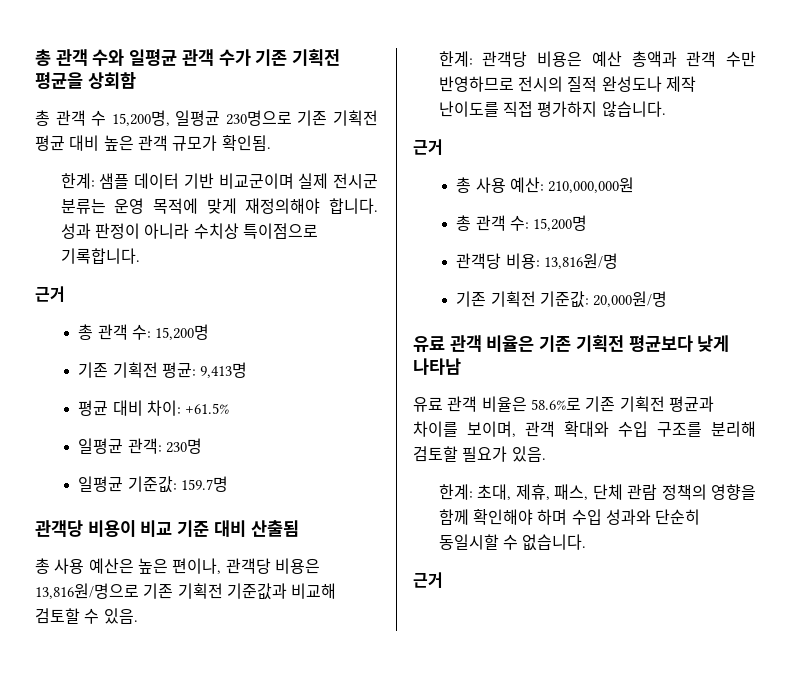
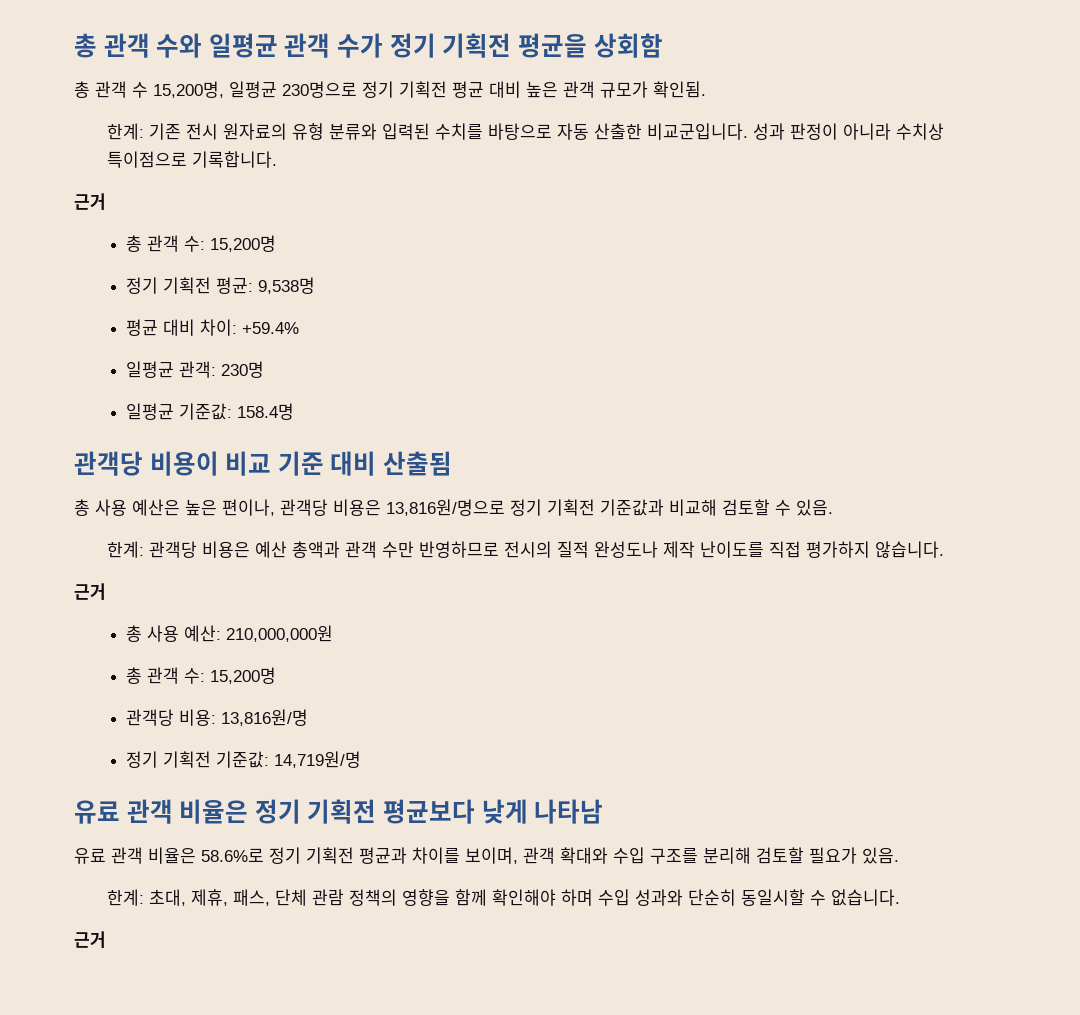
- 총 관객 수와 일평균 관객 수가 기존 기획전 평균을 상회함
+ 총 관객 수와 일평균 관객 수가 정기 기획전 평균을 상회함
- 총 관객 수 15,200명, 일평균 230명으로 기존 기획전 평균 대비 높은 관객 규모가 확인됨.
+ 총 관객 수 15,200명, 일평균 230명으로 정기 기획전 평균 대비 높은 관객 규모가 확인됨.
- 한계: 샘플 데이터 기반 비교군이며 실제 전시군 분류는 운영 목적에 맞게 재정의해야 합니다.
+ 한계: 기존 전시 원자료의 유형 분류와 입력된 수치를 바탕으로 자동 산출한 비교군입니다.
- 기존 기획전 평균: 9,413명
+ 정기 기획전 평균: 9,538명
- 평균 대비 차이: +61.5%
+ 평균 대비 차이: +59.4%
- 일평균 기준값: 159.7명
+ 일평균 기준값: 158.4명
- 총 사용 예산은 높은 편이나, 관객당 비용은 13,816원/명으로 기존 기획전 기준값과 비교해 검토할 수 있음.
+ 총 사용 예산은 높은 편이나, 관객당 비용은 13,816원/명으로 정기 기획전 기준값과 비교해 검토할 수 있음.
- 기존 기획전 기준값: 20,000원/명
- 유료 관객 비율은 기존 기획전 평균보다 낮게 나타남
+ 정기 기획전 기준값: 14,719원/명
+ 유료 관객 비율은 정기 기획전 평균보다 낮게 나타남
- 유료 관객 비율은 58.6%로 기존 기획전 평균과 차이를 보이며, 관객 확대와 수입 구조를 분리해 검토할 필요가 있음.
+ 유료 관객 비율은 58.6%로 정기 기획전 평균과 차이를 보이며, 관객 확대와 수입 구조를 분리해 검토할 필요가 있음.

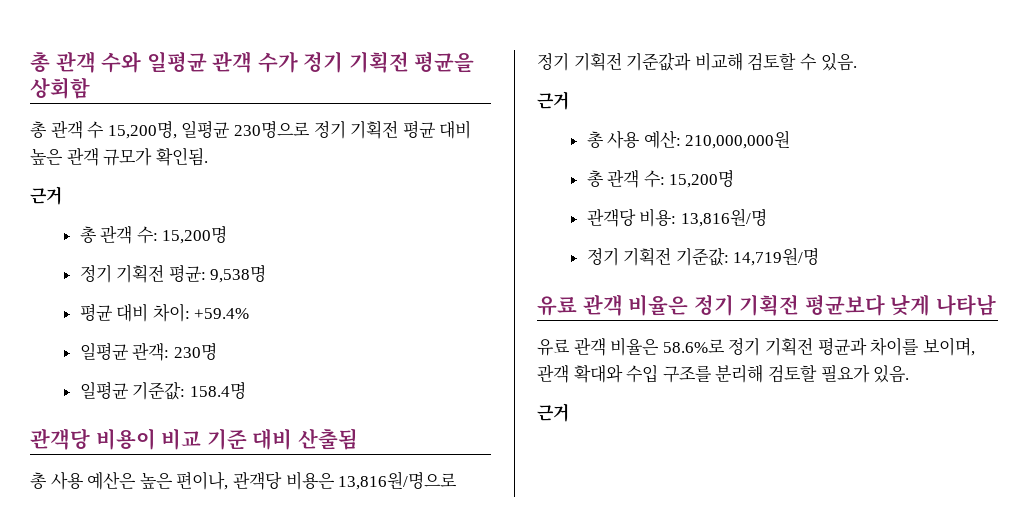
- 한계: 기존 전시 원자료의 유형 분류와 입력된 수치를 바탕으로 자동 산출한 비교군입니다. 성과 판정이 아니라 수치상 특이점으로 기록합니다.
- 한계: 관객당 비용은 예산 총액과 관객 수만 반영하므로 전시의 질적 완성도나 제작 난이도를 직접 평가하지 않습니다.
- 한계: 초대, 제휴, 패스, 단체 관람 정책의 영향을 함께 확인해야 하며 수입 성과와 단순히 동일시할 수 없습니다.

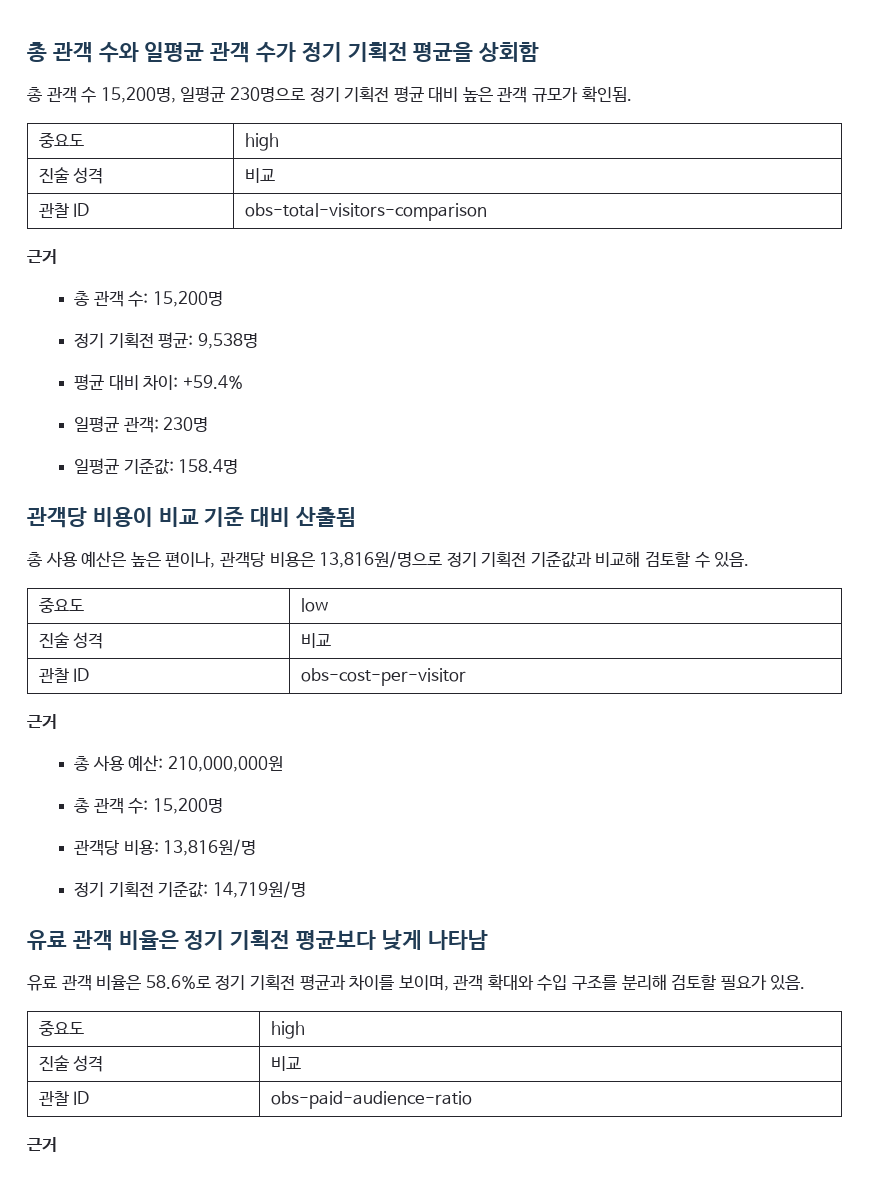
  총 관객 수 15,200명, 일평균 230명으로 정기 기획전 평균 대비 높은 관객 규모가 확인됨.
+ 중요도 | high
+ 진술 성격 | 비교
+ 관찰 ID | obs-total-visitors-comparison
+ 중요도 | low
+ 진술 성격 | 비교
+ 관찰 ID | obs-cost-per-visitor
  유료 관객 비율은 58.6%로 정기 기획전 평균과 차이를 보이며, 관객 확대와 수입 구조를 분리해 검토할 필요가 있음.
+ 중요도 | high
+ 진술 성격 | 비교
+ 관찰 ID | obs-paid-audience-ratio

